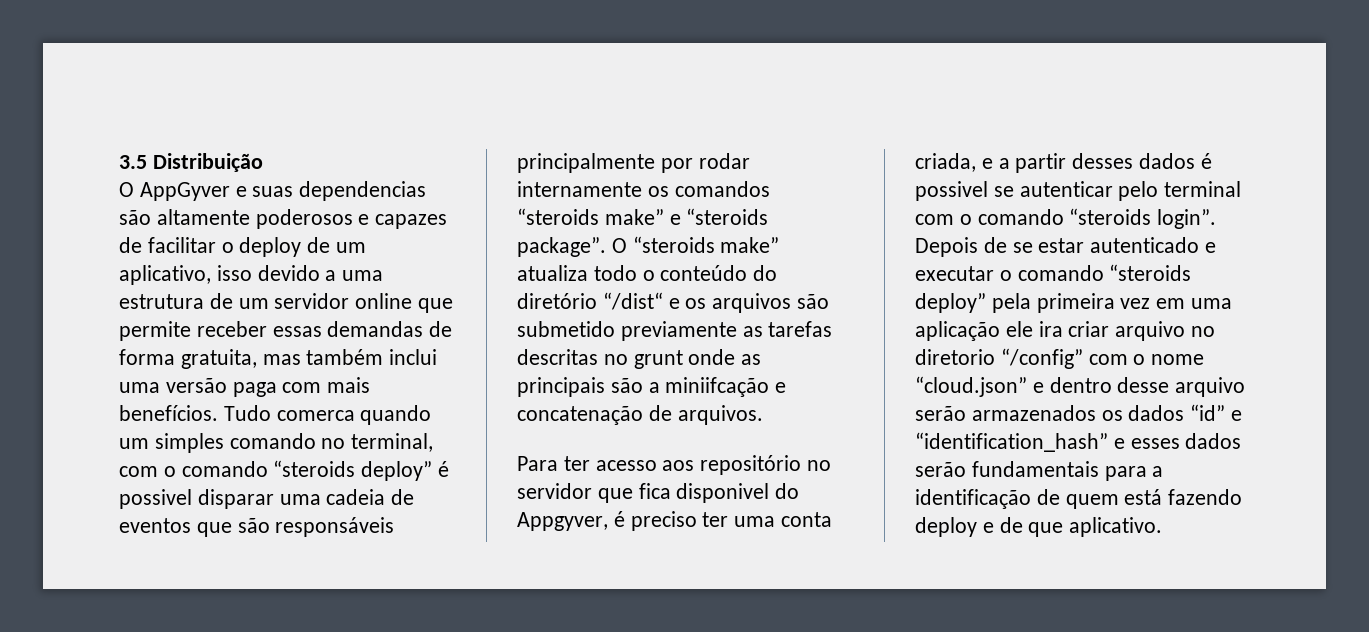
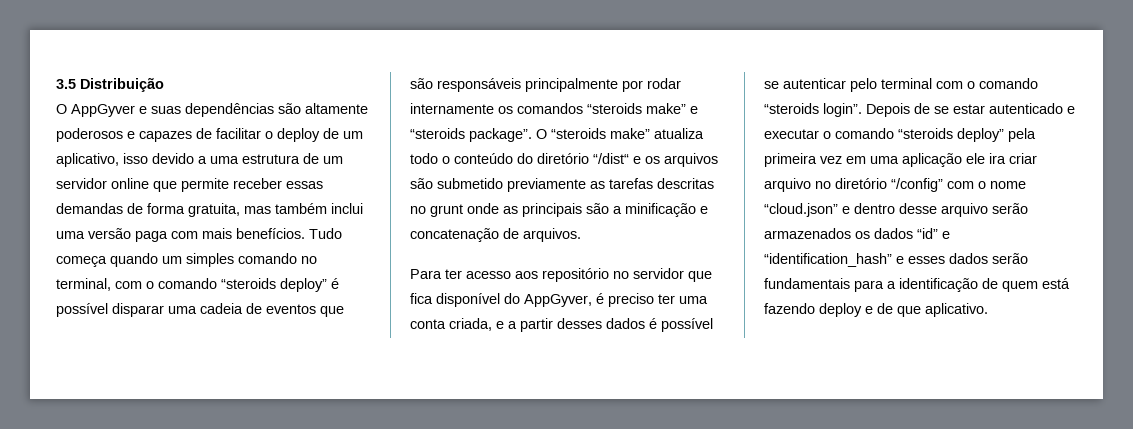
- O AppGyver e suas dependencias são altamente poderosos e capazes de facilitar o deploy de um aplicativo, isso devido a uma estrutura de um servidor online que permite receber essas demandas de forma gratuita, mas também inclui uma versão paga com mais benefícios.
+ O AppGyver e suas dependências são altamente poderosos e capazes de facilitar o deploy de um aplicativo, isso devido a uma estrutura de um servidor online que permite receber essas demandas de forma gratuita, mas também inclui uma versão paga com mais benefícios.
- Tudo comerca quando um simples comando no terminal, com o comando “steroids deploy” é possivel disparar uma cadeia de eventos que são responsáveis principalmente por rodar internamente os comandos “steroids make” e “steroids package”.
+ Tudo começa quando um simples comando no terminal, com o comando “steroids deploy” é possível disparar uma cadeia de eventos que são responsáveis principalmente por rodar internamente os comandos “steroids make” e “steroids package”.
- O “steroids make” atualiza todo o conteúdo do diretório “/dist“ e os arquivos são submetido previamente as tarefas descritas no grunt onde as principais são a miniifcação e concatenação de arquivos.
+ O “steroids make” atualiza todo o conteúdo do diretório “/dist“ e os arquivos são submetido previamente as tarefas descritas no grunt onde as principais são a minificação e concatenação de arquivos.
- Para ter acesso aos repositório no servidor que fica disponivel do Appgyver, é preciso ter uma conta criada, e a partir desses dados é possivel se autenticar pelo terminal com o comando “steroids login”.
+ Para ter acesso aos repositório no servidor que fica disponível do AppGyver, é preciso ter uma conta criada, e a partir desses dados é possível se autenticar pelo terminal com o comando “steroids login”.
- Depois de se estar autenticado e executar o comando “steroids deploy” pela primeira vez em uma aplicação ele ira criar arquivo no diretorio “/config” com o nome “cloud.json” e dentro desse arquivo serão armazenados os dados “id” e “identification_hash” e esses dados serão fundamentais para a identificação de quem está fazendo deploy e de que aplicativo.
+ Depois de se estar autenticado e executar o comando “steroids deploy” pela primeira vez em uma aplicação ele ira criar arquivo no diretório “/config” com o nome “cloud.json” e dentro desse arquivo serão armazenados os dados “id” e “identification_hash” e esses dados serão fundamentais para a identificação de quem está fazendo deploy e de que aplicativo.

